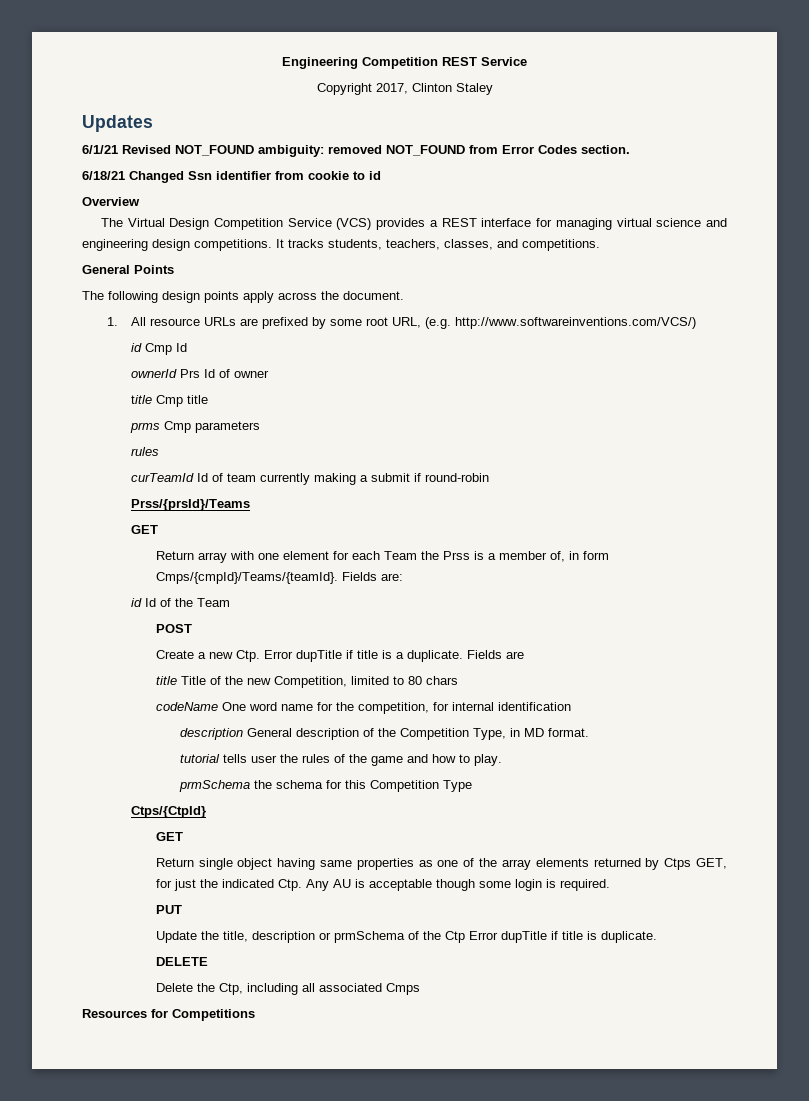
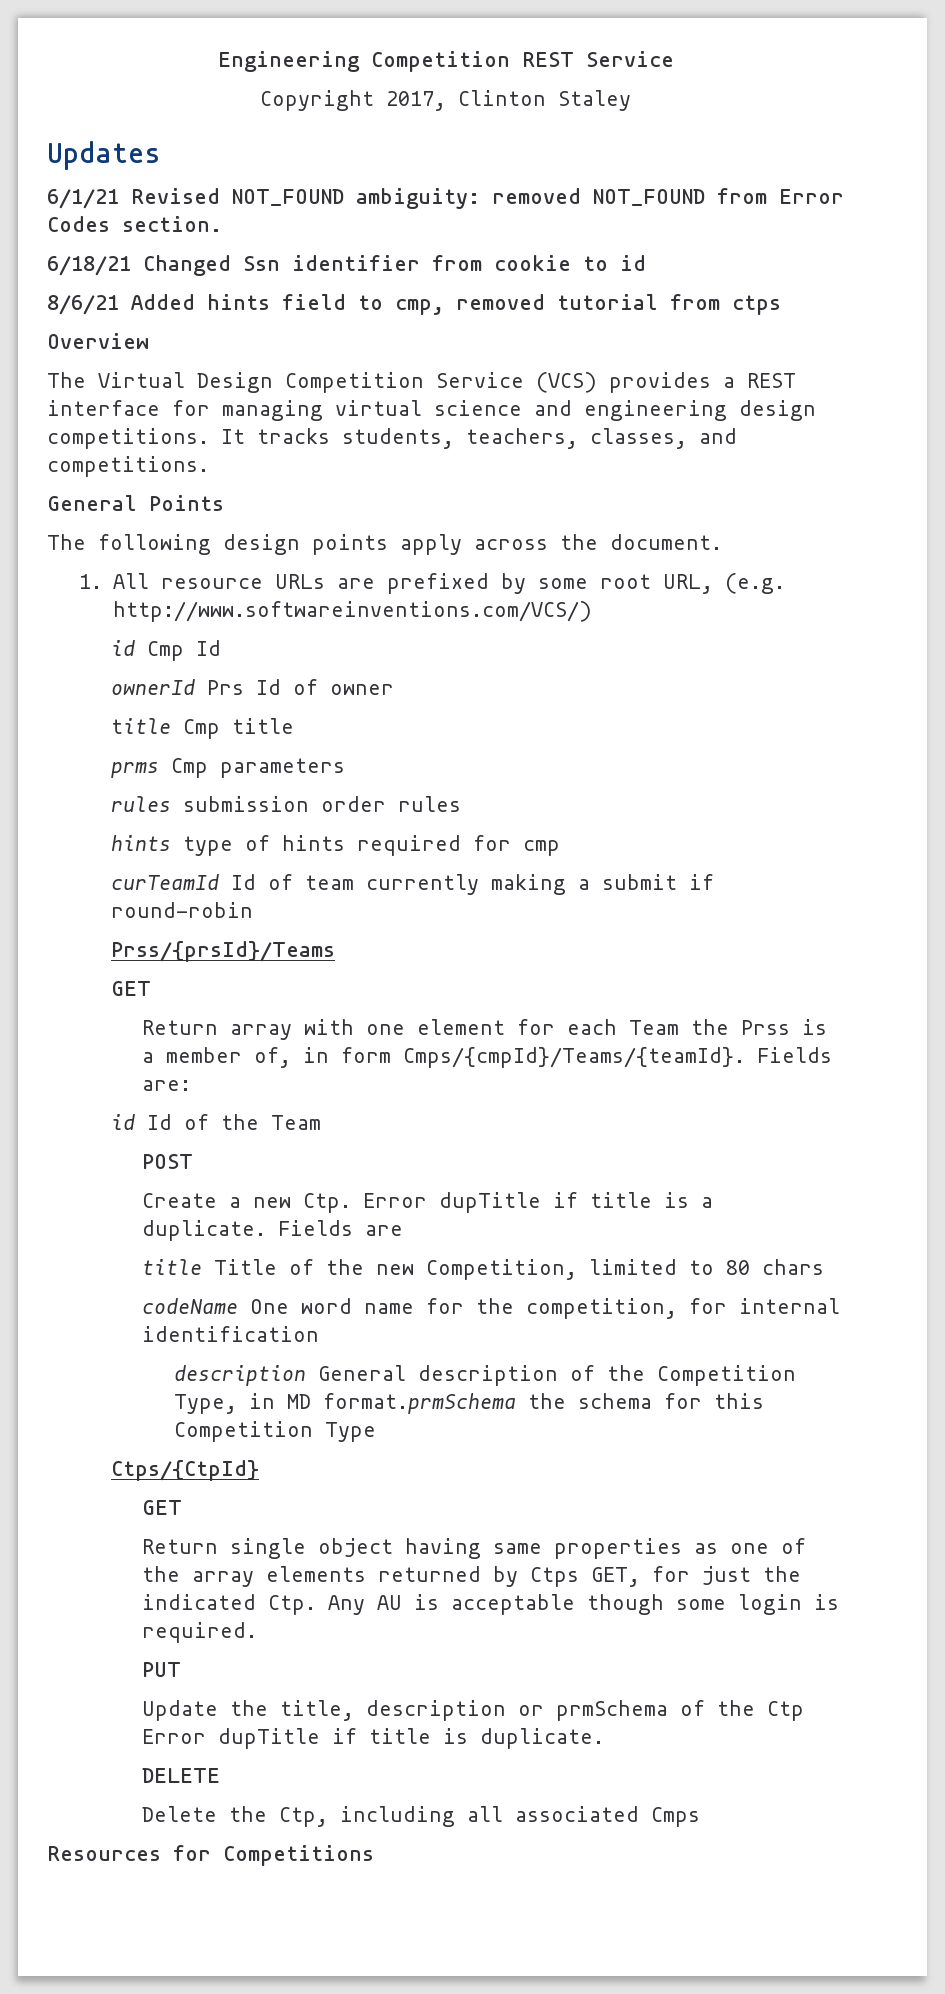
+ 8/6/21 Added hints field to cmp, removed tutorial from ctps
  prms Cmp parameters
- rules
+ rules submission order rules
+ hints type of hints required for cmp
- description General description of the Competition Type, in MD format.
- tutorial tells user the rules of the game and how to play.
- prmSchema the schema for this Competition Type
+ description General description of the Competition Type, in MD format.prmSchema the schema for this Competition Type

